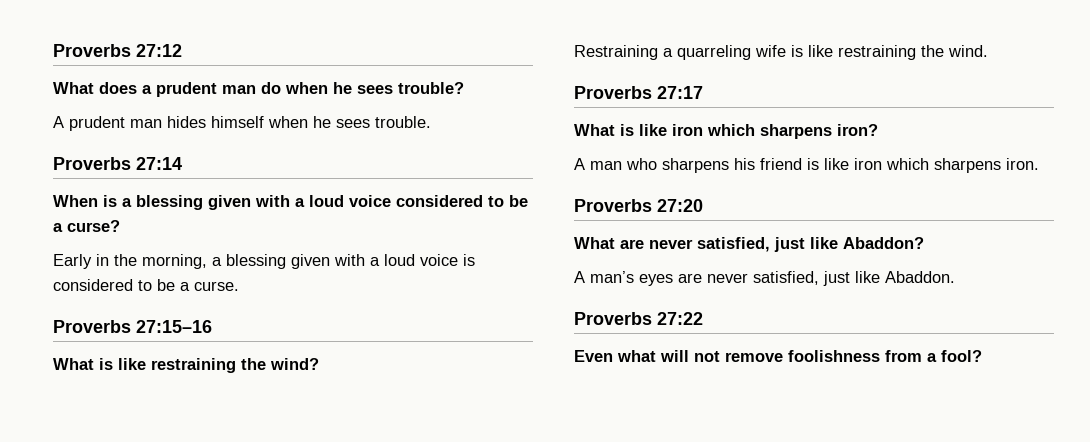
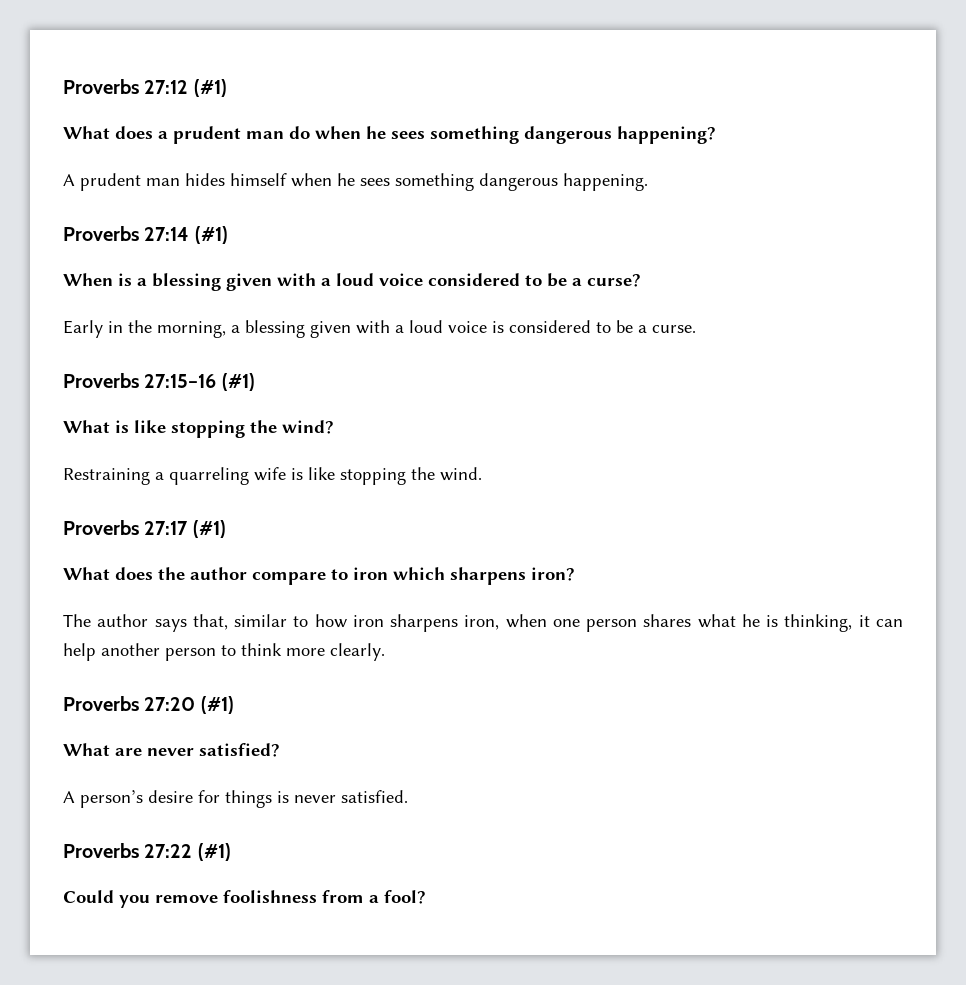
- Proverbs 27:12
+ Proverbs 27:12 (#1)
- What does a prudent man do when he sees trouble?
+ What does a prudent man do when he sees something dangerous happening?
- A prudent man hides himself when he sees trouble.
+ A prudent man hides himself when he sees something dangerous happening.
- Proverbs 27:14
+ Proverbs 27:14 (#1)
- Proverbs 27:15–16
- What is like restraining the wind?
+ Proverbs 27:15–16 (#1)
+ What is like stopping the wind?
- Restraining a quarreling wife is like restraining the wind.
+ Restraining a quarreling wife is like stopping the wind.
- Proverbs 27:17
- What is like iron which sharpens iron?
+ Proverbs 27:17 (#1)
+ What does the author compare to iron which sharpens iron?
- A man who sharpens his friend is like iron which sharpens iron.
+ The author says that, similar to how iron sharpens iron, when one person shares what he is thinking, it can help another person to think more clearly.
- Proverbs 27:20
+ Proverbs 27:20 (#1)
- What are never satisfied, just like Abaddon?
- A man’s eyes are never satisfied, just like Abaddon.
- Proverbs 27:22
- Even what will not remove foolishness from a fool?
+ What are never satisfied?
+ A person’s desire for things is never satisfied.
+ Proverbs 27:22 (#1)
+ Could you remove foolishness from a fool?

